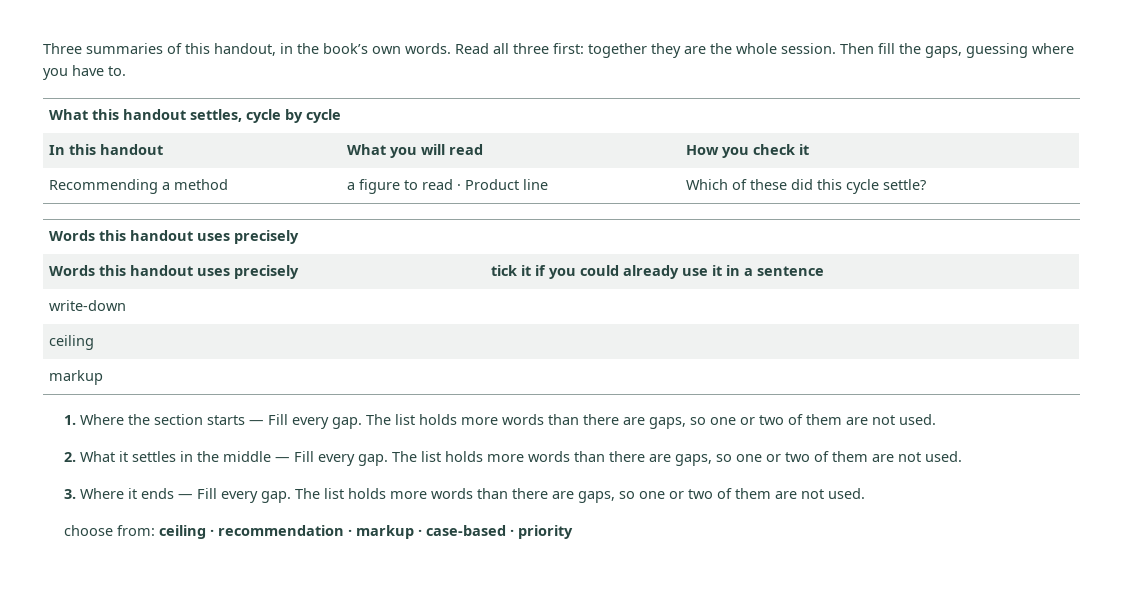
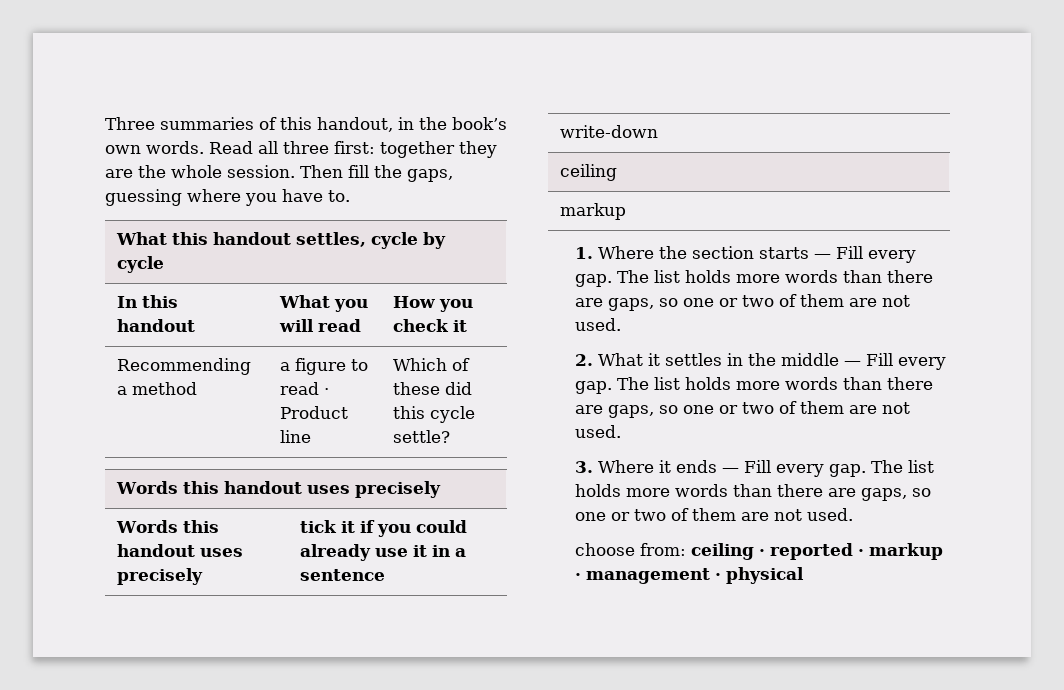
- choose from: ceiling · recommendation · markup · case-based · priority
+ choose from: ceiling · reported · markup · management · physical

